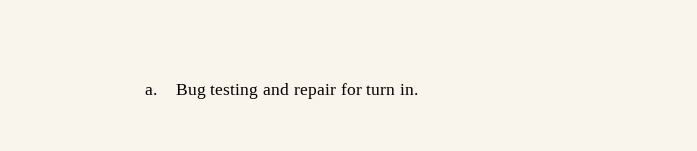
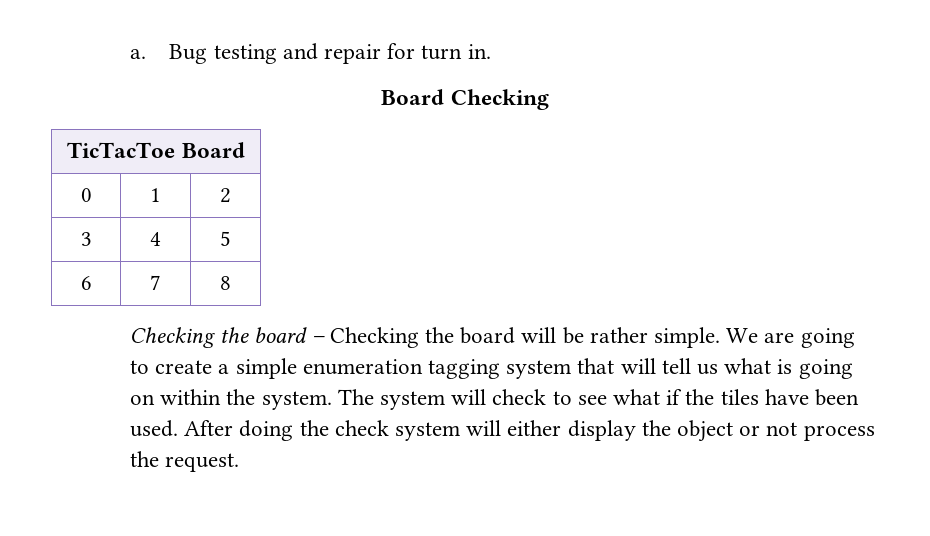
+ Board Checking
+ TicTacToe Board
+ 0 | 1 | 2
+ 3 | 4 | 5
+ 6 | 7 | 8
+ Checking the board – Checking the board will be rather simple. We are going to create a simple enumeration tagging system that will tell us what is going on within the system. The system will check to see what if the tiles have been used. After doing the check system will either display the object or not process the request.

